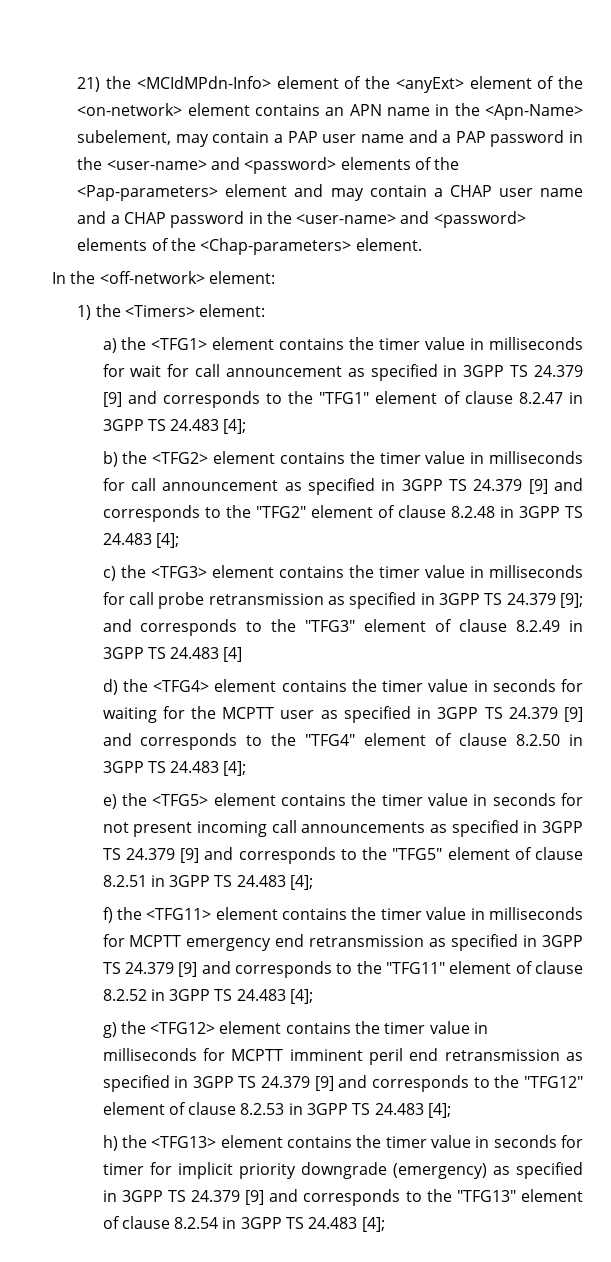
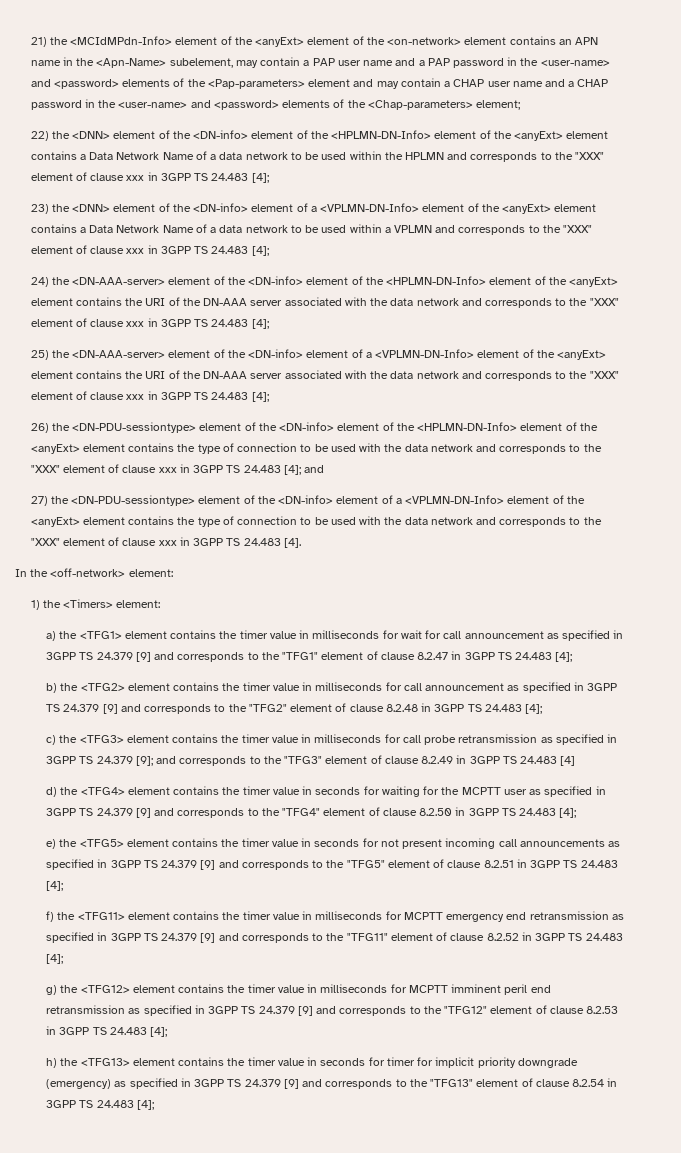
- 21) the <MCIdMPdn-Info> element of the <anyExt> element of the <on-network> element contains an APN name in the <Apn-Name> subelement, may contain a PAP user name and a PAP password in the <user-name> and <password> elements of the <Pap-parameters> element and may contain a CHAP user name and a CHAP password in the <user-name> and <password> elements of the <Chap-parameters> element.
+ 21) the <MCIdMPdn-Info> element of the <anyExt> element of the <on-network> element contains an APN name in the <Apn-Name> subelement, may contain a PAP user name and a PAP password in the <user-name> and <password> elements of the <Pap-parameters> element and may contain a CHAP user name and a CHAP password in the <user-name> and <password> elements of the <Chap-parameters> element;
+ 22) the <DNN> element of the <DN-info> element of the <HPLMN-DN-Info> element of the <anyExt> element contains a Data Network Name of a data network to be used within the HPLMN and corresponds to the "XXX" element of clause xxx in 3GPP TS 24.483 [4];
+ 23) the <DNN> element of the <DN-info> element of a <VPLMN-DN-Info> element of the <anyExt> element contains a Data Network Name of a data network to be used within a VPLMN and corresponds to the "XXX" element of clause xxx in 3GPP TS 24.483 [4];
+ 24) the <DN-AAA-server> element of the <DN-info> element of the <HPLMN-DN-Info> element of the <anyExt> element contains the URI of the DN-AAA server associated with the data network and corresponds to the "XXX" element of clause xxx in 3GPP TS 24.483 [4];
+ 25) the <DN-AAA-server> element of the <DN-info> element of a <VPLMN-DN-Info> element of the <anyExt> element contains the URI of the DN-AAA server associated with the data network and corresponds to the "XXX" element of clause xxx in 3GPP TS 24.483 [4];
+ 26) the <DN-PDU-sessiontype> element of the <DN-info> element of the <HPLMN-DN-Info> element of the <anyExt> element contains the type of connection to be used with the data network and corresponds to the "XXX" element of clause xxx in 3GPP TS 24.483 [4]; and
+ 27) the <DN-PDU-sessiontype> element of the <DN-info> element of a <VPLMN-DN-Info> element of the <anyExt> element contains the type of connection to be used with the data network and corresponds to the "XXX" element of clause xxx in 3GPP TS 24.483 [4].

